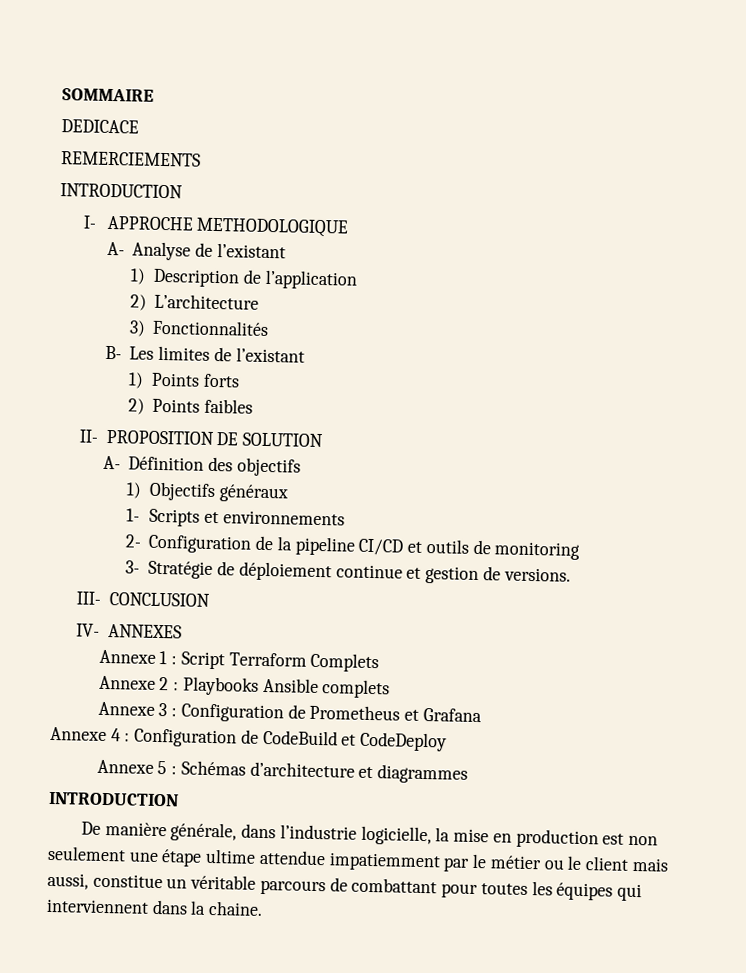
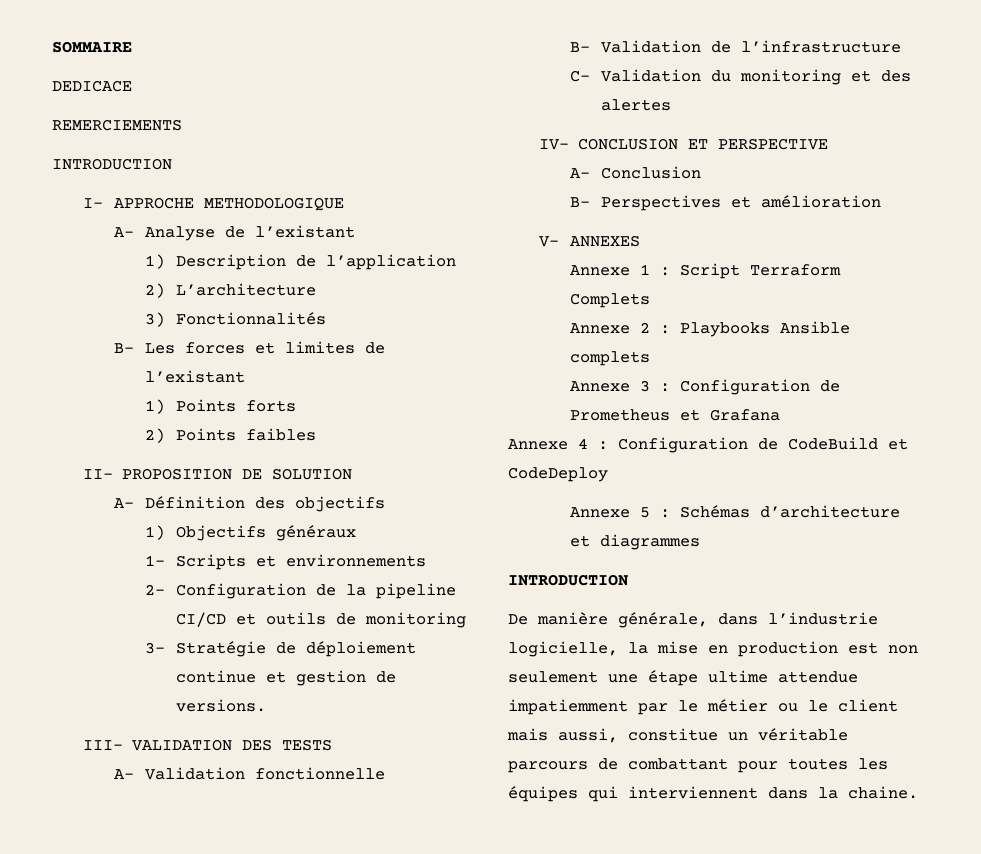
- B- Les limites de l’existant
+ B- Les forces et limites de l’existant
- III- CONCLUSION
- IV- ANNEXES
+ III- VALIDATION DES TESTS
+ A- Validation fonctionnelle
+ B- Validation de l’infrastructure
+ C- Validation du monitoring et des alertes
+ IV- CONCLUSION ET PERSPECTIVE
+ A- Conclusion
+ B- Perspectives et amélioration
+ V- ANNEXES

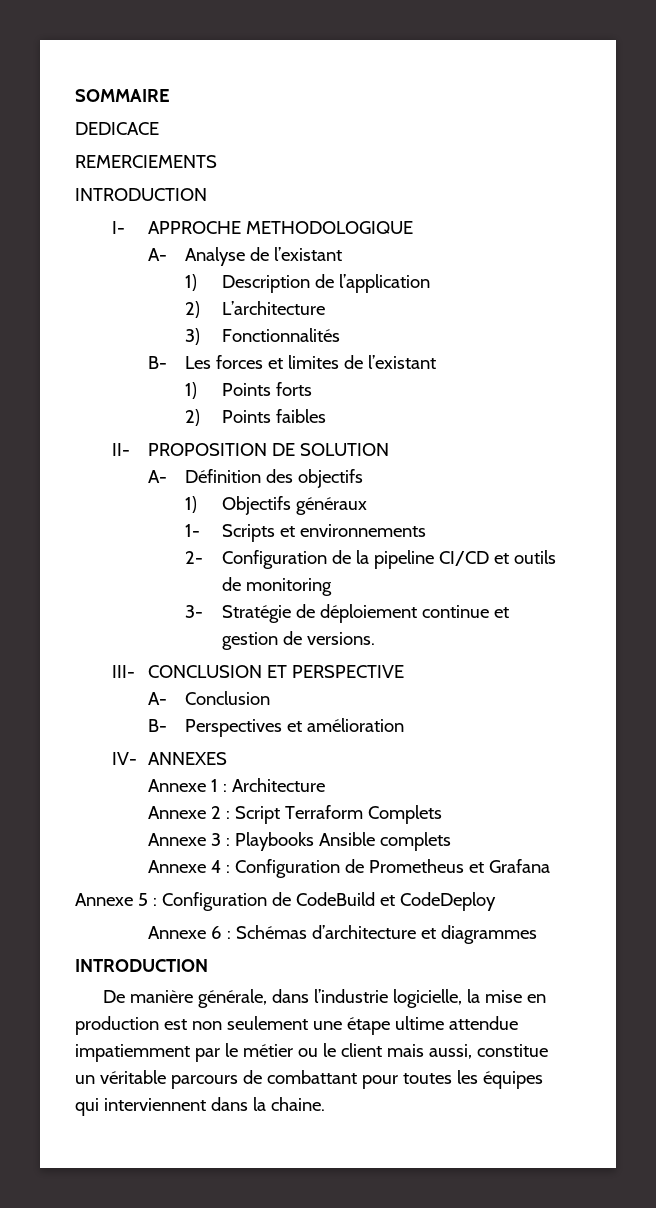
- III- VALIDATION DES TESTS
- A- Validation fonctionnelle
- B- Validation de l’infrastructure
- C- Validation du monitoring et des alertes
- IV- CONCLUSION ET PERSPECTIVE
+ III- CONCLUSION ET PERSPECTIVE
- V- ANNEXES
+ IV- ANNEXES
- Annexe 1 : Script Terraform Complets
+ Annexe 1 : Architecture
+ Annexe 2 : Script Terraform Complets
- Annexe 2 : Playbooks Ansible complets
+ Annexe 3 : Playbooks Ansible complets
- Annexe 3 : Configuration de Prometheus et Grafana
+ Annexe 4 : Configuration de Prometheus et Grafana
- Annexe 4 : Configuration de CodeBuild et CodeDeploy
+ Annexe 5 : Configuration de CodeBuild et CodeDeploy
- Annexe 5 : Schémas d’architecture et diagrammes
+ Annexe 6 : Schémas d’architecture et diagrammes

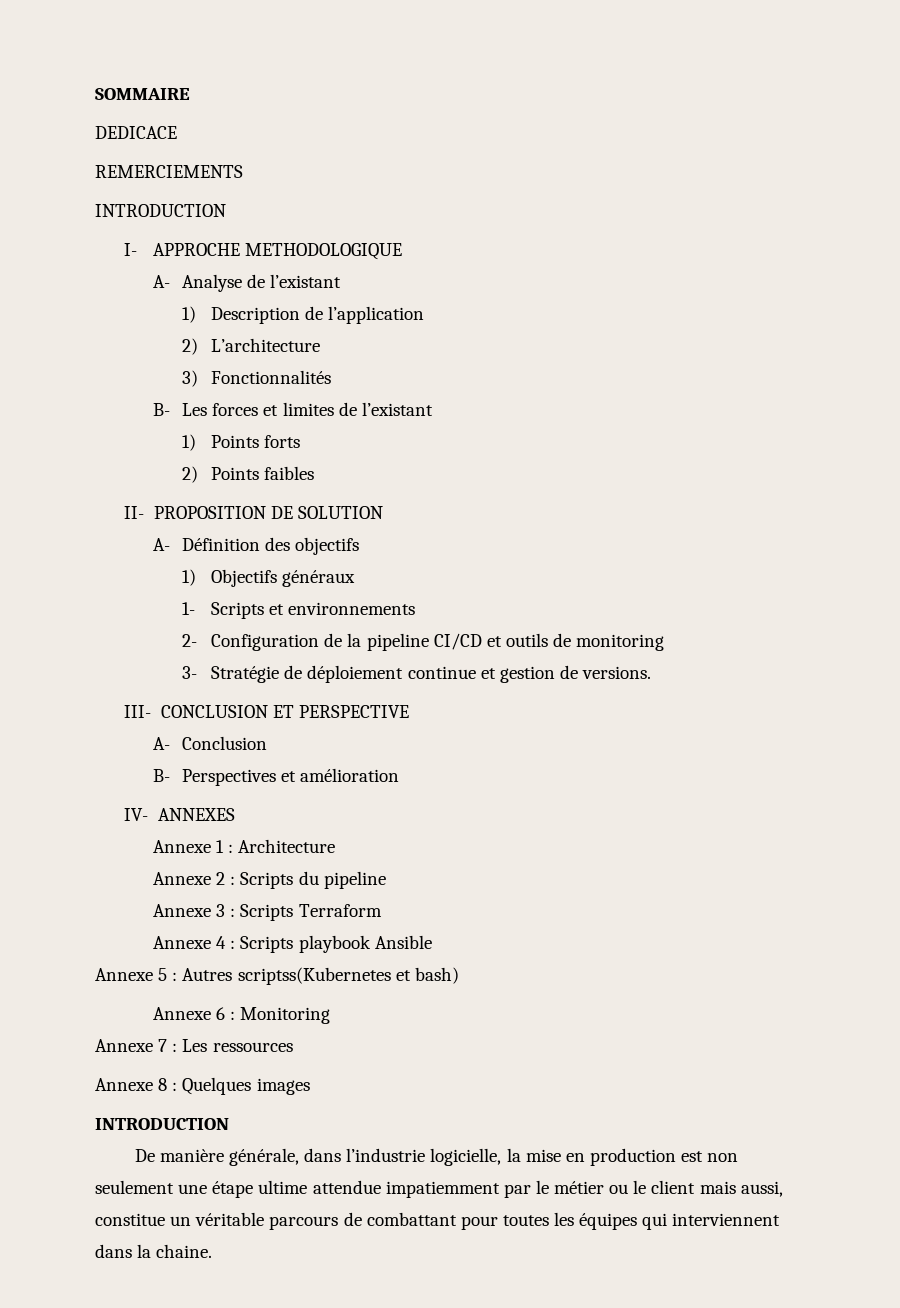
- Annexe 2 : Script Terraform Complets
+ Annexe 2 : Scripts du pipeline
- Annexe 3 : Playbooks Ansible complets
+ Annexe 3 : Scripts Terraform
- Annexe 4 : Configuration de Prometheus et Grafana
- Annexe 5 : Configuration de CodeBuild et CodeDeploy
- Annexe 6 : Schémas d’architecture et diagrammes
+ Annexe 4 : Scripts playbook Ansible
+ Annexe 5 : Autres scriptss(Kubernetes et bash)
+ Annexe 6 : Monitoring
+ Annexe 7 : Les ressources
+ Annexe 8 : Quelques images

